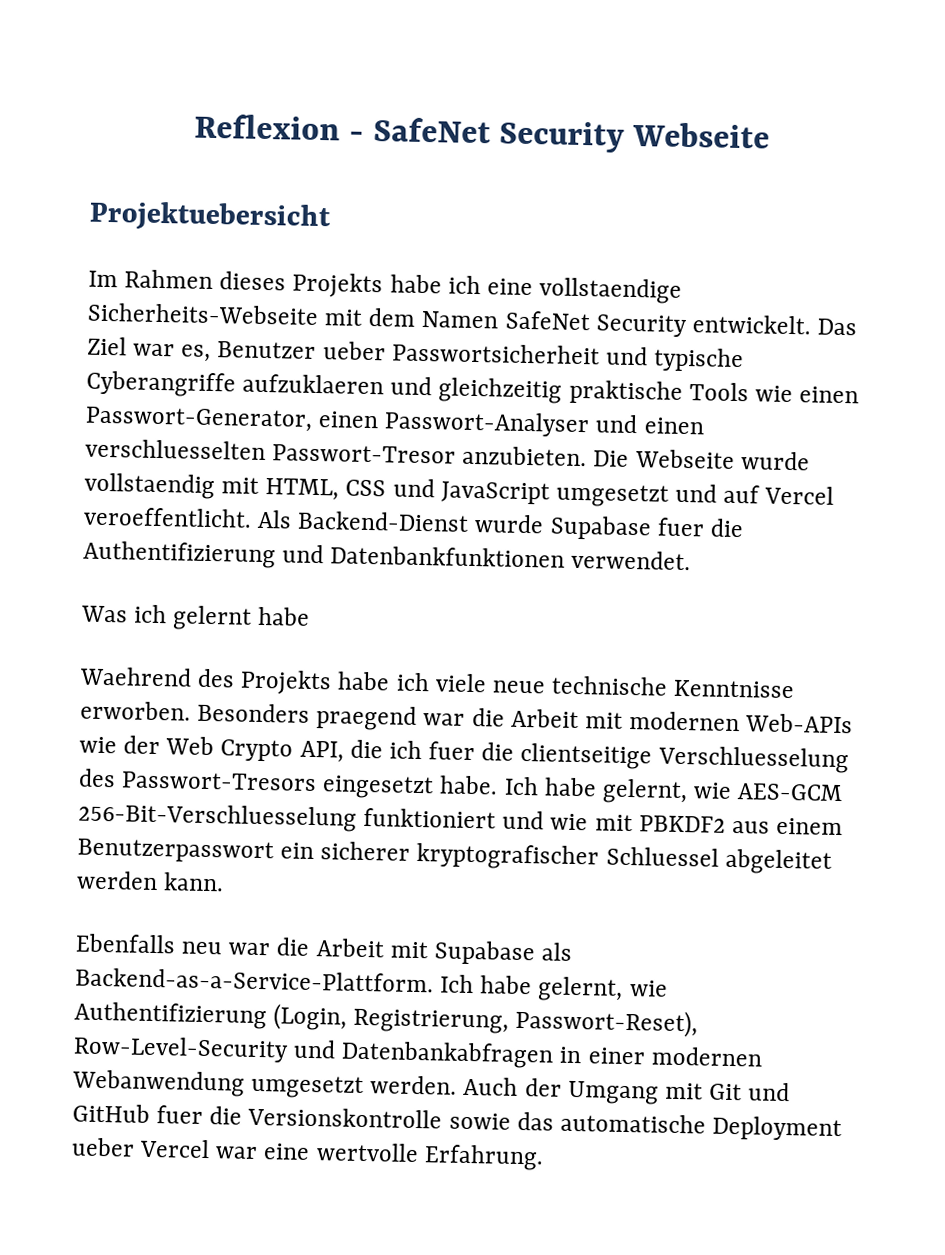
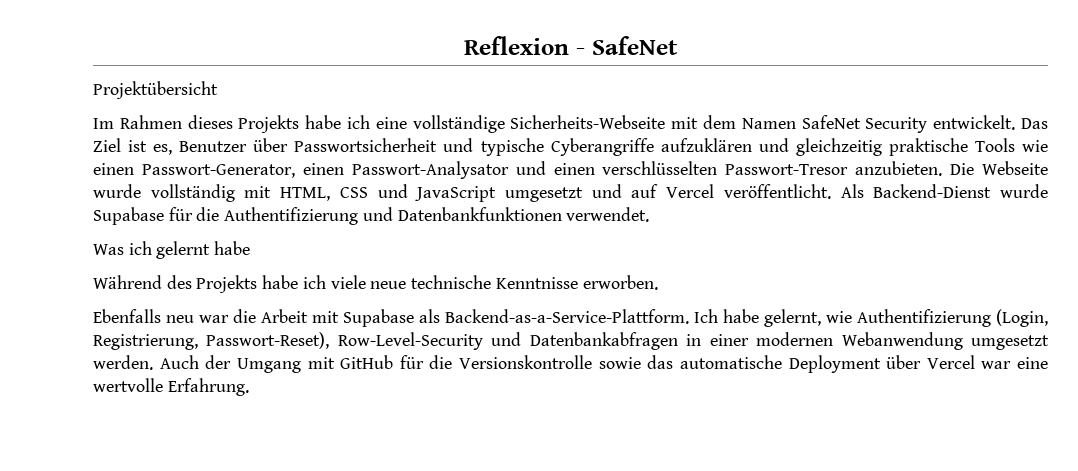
- Reflexion - SafeNet Security Webseite
- Projektuebersicht
+ Reflexion - SafeNet
+ Projektübersicht
- Im Rahmen dieses Projekts habe ich eine vollstaendige Sicherheits-Webseite mit dem Namen SafeNet Security entwickelt.
+ Im Rahmen dieses Projekts habe ich eine vollständige Sicherheits-Webseite mit dem Namen SafeNet Security entwickelt.
- Das Ziel war es, Benutzer ueber Passwortsicherheit und typische Cyberangriffe aufzuklaeren und gleichzeitig praktische Tools wie einen Passwort-Generator, einen Passwort-Analyser und einen verschluesselten Passwort-Tresor anzubieten.
+ Das Ziel ist es, Benutzer über Passwortsicherheit und typische Cyberangriffe aufzuklären und gleichzeitig praktische Tools wie einen Passwort-Generator, einen Passwort-Analysator und einen verschlüsselten Passwort-Tresor anzubieten.
- Die Webseite wurde vollstaendig mit HTML, CSS und JavaScript umgesetzt und auf Vercel veroeffentlicht.
+ Die Webseite wurde vollständig mit HTML, CSS und JavaScript umgesetzt und auf Vercel veröffentlicht.
- Als Backend-Dienst wurde Supabase fuer die Authentifizierung und Datenbankfunktionen verwendet.
+ Als Backend-Dienst wurde Supabase für die Authentifizierung und Datenbankfunktionen verwendet.
- Waehrend des Projekts habe ich viele neue technische Kenntnisse erworben. Besonders praegend war die Arbeit mit modernen Web-APIs wie der Web Crypto API, die ich fuer die clientseitige Verschluesselung des Passwort-Tresors eingesetzt habe. Ich habe gelernt, wie AES-GCM 256-Bit-Verschluesselung funktioniert und wie mit PBKDF2 aus einem Benutzerpasswort ein sicherer kryptografischer Schluessel abgeleitet werden kann.
+ Während des Projekts habe ich viele neue technische Kenntnisse erworben.
- Auch der Umgang mit Git und GitHub fuer die Versionskontrolle sowie das automatische Deployment ueber Vercel war eine wertvolle Erfahrung.
+ Auch der Umgang mit GitHub für die Versionskontrolle sowie das automatische Deployment über Vercel war eine wertvolle Erfahrung.

